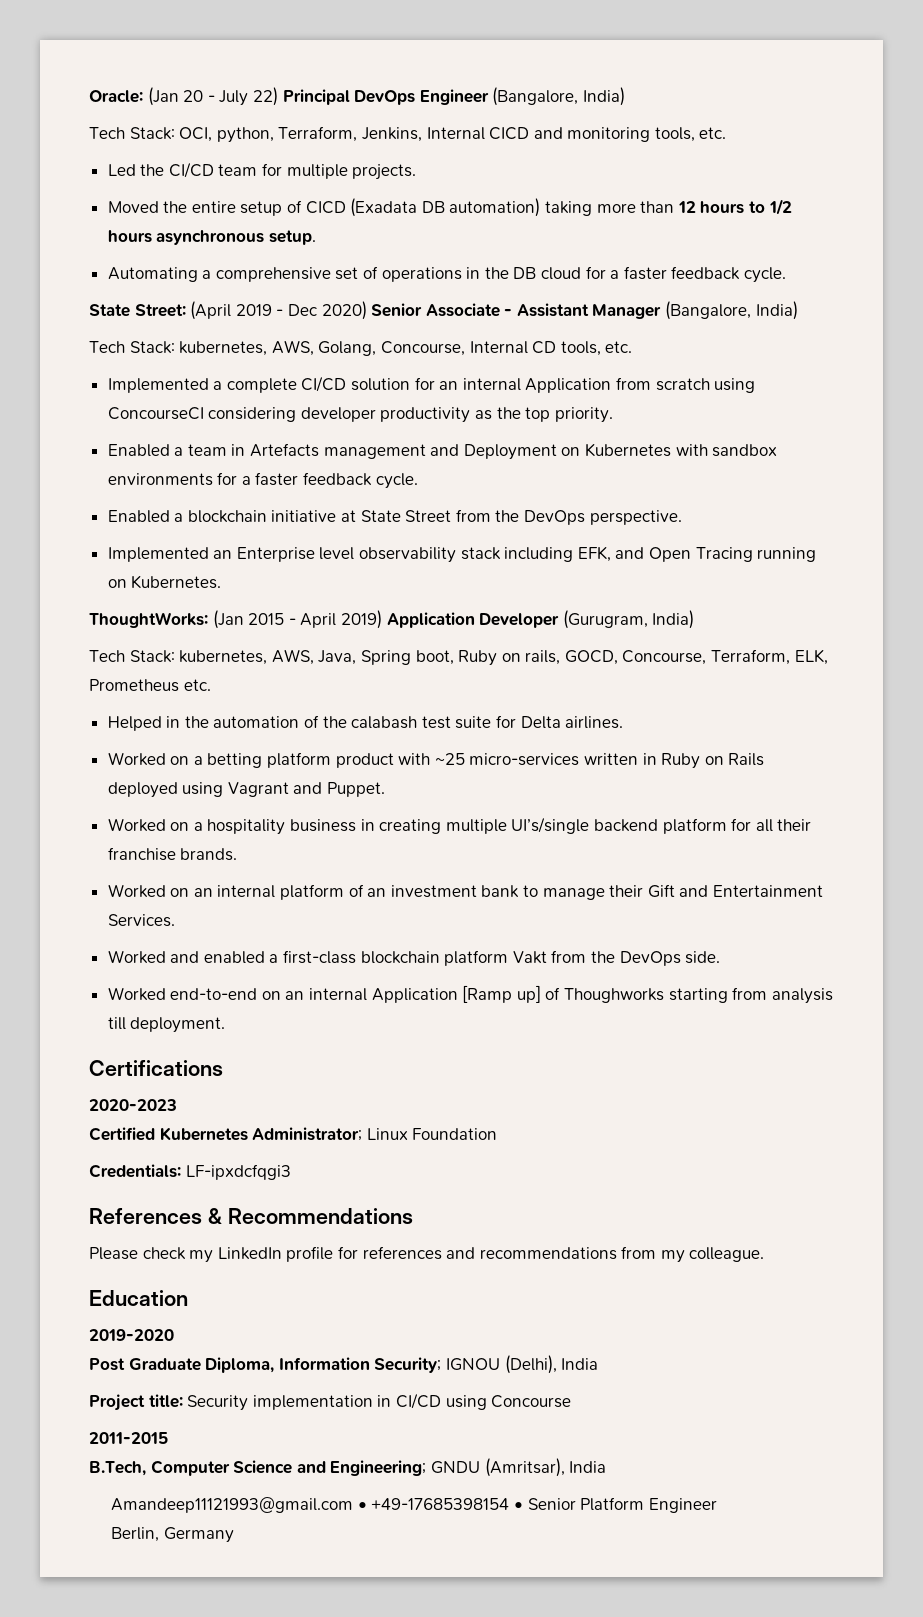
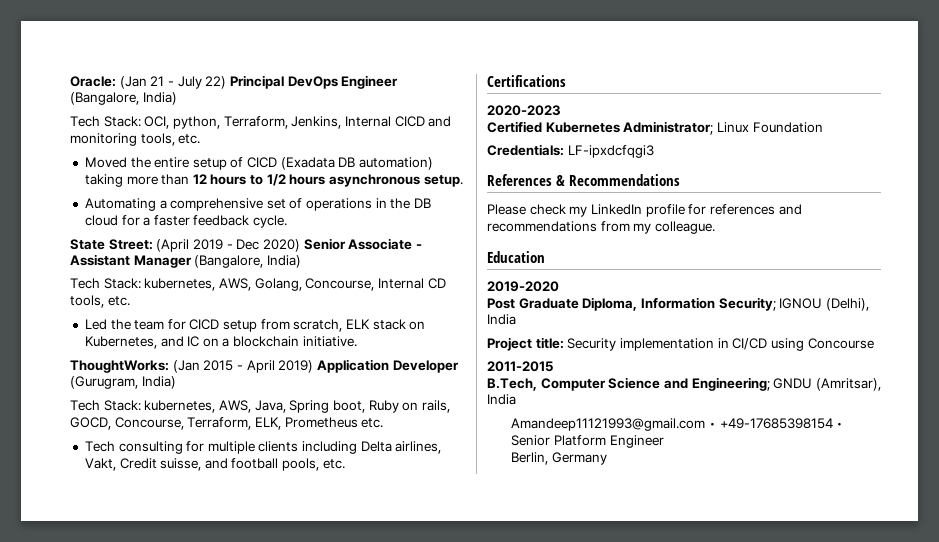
- Oracle: (Jan 20 - July 22) Principal DevOps Engineer (Bangalore, India)
+ Oracle: (Jan 21 - July 22) Principal DevOps Engineer (Bangalore, India)
- Led the CI/CD team for multiple projects.
- Implemented a complete CI/CD solution for an internal Application from scratch using ConcourseCI considering developer productivity as the top priority.
- Enabled a team in Artefacts management and Deployment on Kubernetes with sandbox environments for a faster feedback cycle.
- Enabled a blockchain initiative at State Street from the DevOps perspective.
- Implemented an Enterprise level observability stack including EFK, and Open Tracing running on Kubernetes.
+ Led the team for CICD setup from scratch, ELK stack on Kubernetes, and IC on a blockchain initiative.
- Helped in the automation of the calabash test suite for Delta airlines.
- Worked on a betting platform product with ~25 micro-services written in Ruby on Rails deployed using Vagrant and Puppet.
- Worked on a hospitality business in creating multiple UI’s/single backend platform for all their franchise brands.
- Worked on an internal platform of an investment bank to manage their Gift and Entertainment Services.
- Worked and enabled a first-class blockchain platform Vakt from the DevOps side.
- Worked end-to-end on an internal Application [Ramp up] of Thoughworks starting from analysis till deployment.
+ Tech consulting for multiple clients including Delta airlines, Vakt, Credit suisse, and football pools, etc.

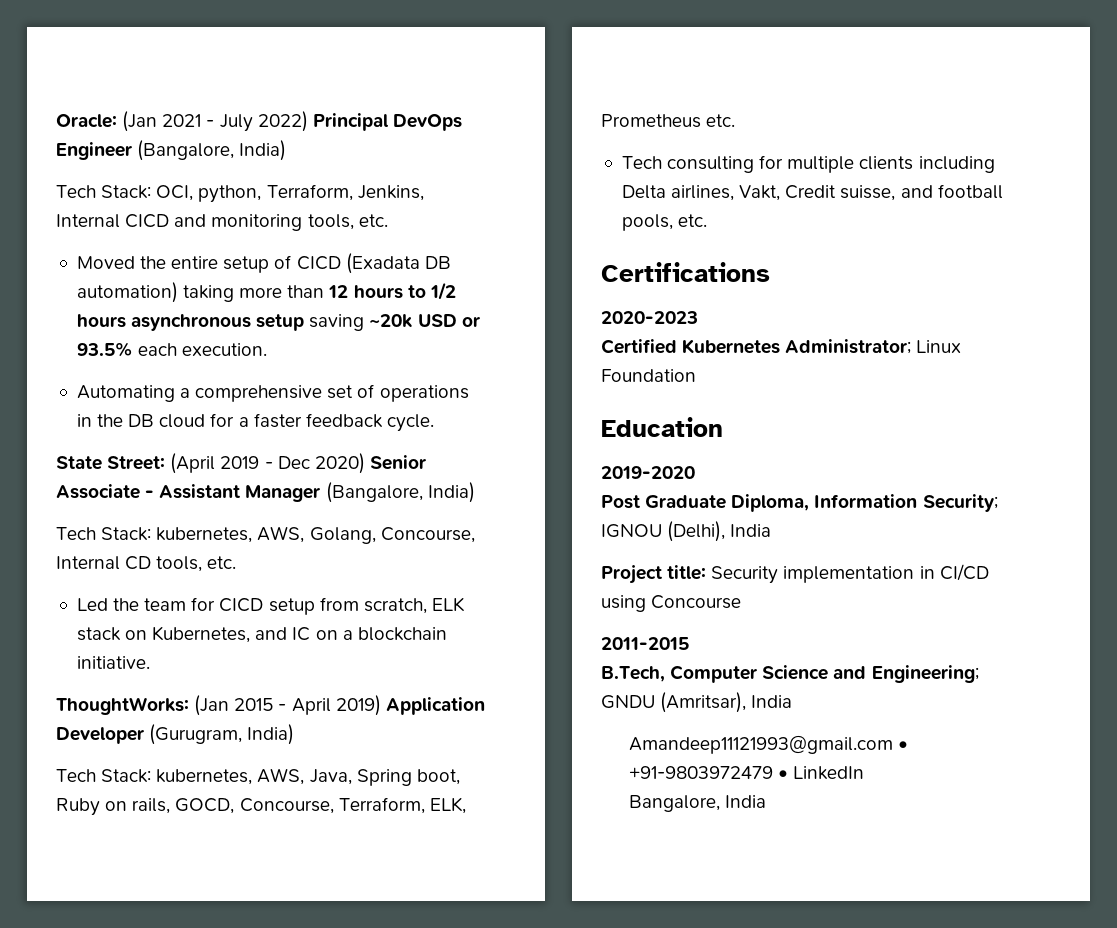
- Oracle: (Jan 21 - July 22) Principal DevOps Engineer (Bangalore, India)
+ Oracle: (Jan 2021 - July 2022) Principal DevOps Engineer (Bangalore, India)
- Moved the entire setup of CICD (Exadata DB automation) taking more than 12 hours to 1/2 hours asynchronous setup.
+ Moved the entire setup of CICD (Exadata DB automation) taking more than 12 hours to 1/2 hours asynchronous setup saving ~20k USD or 93.5% each execution.
- Credentials: LF-ipxdcfqgi3
- References & Recommendations
- Please check my LinkedIn profile for references and recommendations from my colleague.
- Amandeep11121993@gmail.com • +49-17685398154 • Senior Platform Engineer
- Berlin, Germany
+ Amandeep11121993@gmail.com • +91-9803972479 • LinkedIn
+ Bangalore, India

